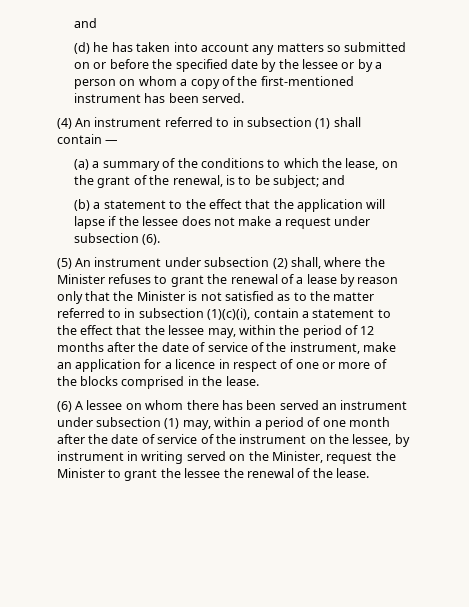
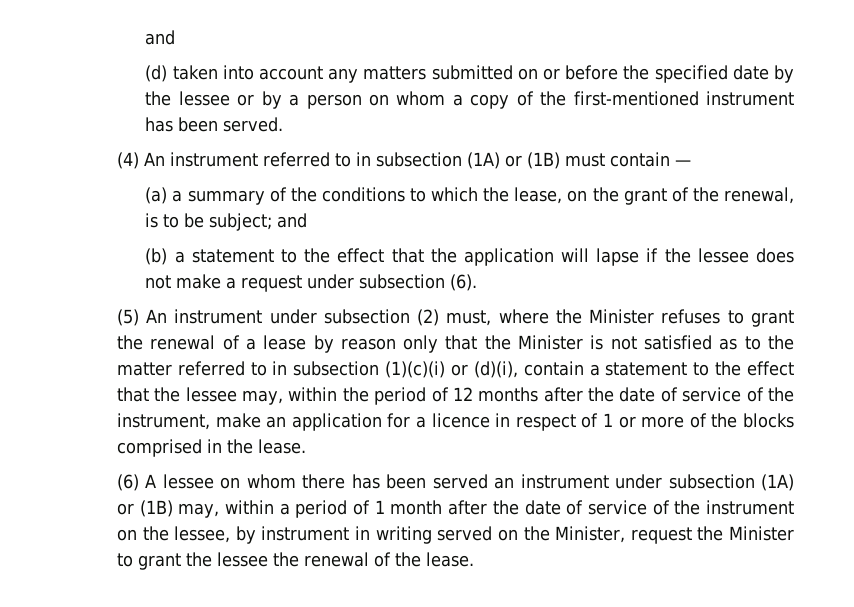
- (d) he has taken into account any matters so submitted on or before the specified date by the lessee or by a person on whom a copy of the first-mentioned instrument has been served.
+ (d) taken into account any matters submitted on or before the specified date by the lessee or by a person on whom a copy of the first-mentioned instrument has been served.
- (4) An instrument referred to in subsection (1) shall contain —
+ (4) An instrument referred to in subsection (1A) or (1B) must contain —
- (5) An instrument under subsection (2) shall, where the Minister refuses to grant the renewal of a lease by reason only that the Minister is not satisfied as to the matter referred to in subsection (1)(c)(i), contain a statement to the effect that the lessee may, within the period of 12 months after the date of service of the instrument, make an application for a licence in respect of one or more of the blocks comprised in the lease.
+ (5) An instrument under subsection (2) must, where the Minister refuses to grant the renewal of a lease by reason only that the Minister is not satisfied as to the matter referred to in subsection (1)(c)(i) or (d)(i), contain a statement to the effect that the lessee may, within the period of 12 months after the date of service of the instrument, make an application for a licence in respect of 1 or more of the blocks comprised in the lease.
- (6) A lessee on whom there has been served an instrument under subsection (1) may, within a period of one month after the date of service of the instrument on the lessee, by instrument in writing served on the Minister, request the Minister to grant the lessee the renewal of the lease.
+ (6) A lessee on whom there has been served an instrument under subsection (1A) or (1B) may, within a period of 1 month after the date of service of the instrument on the lessee, by instrument in writing served on the Minister, request the Minister to grant the lessee the renewal of the lease.

